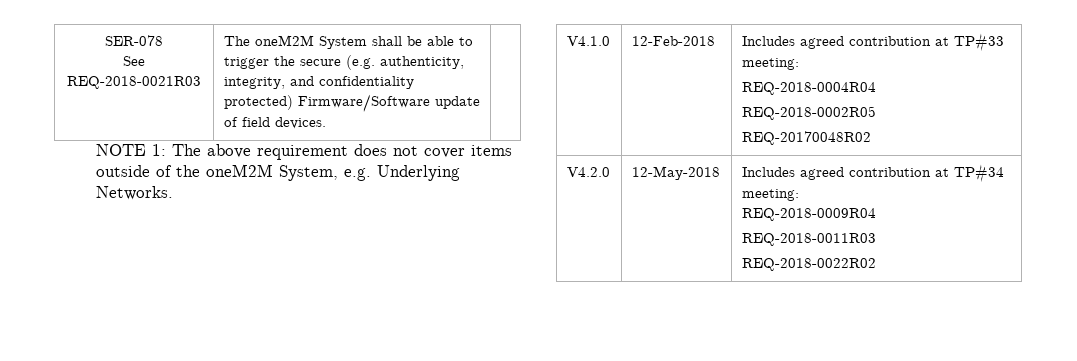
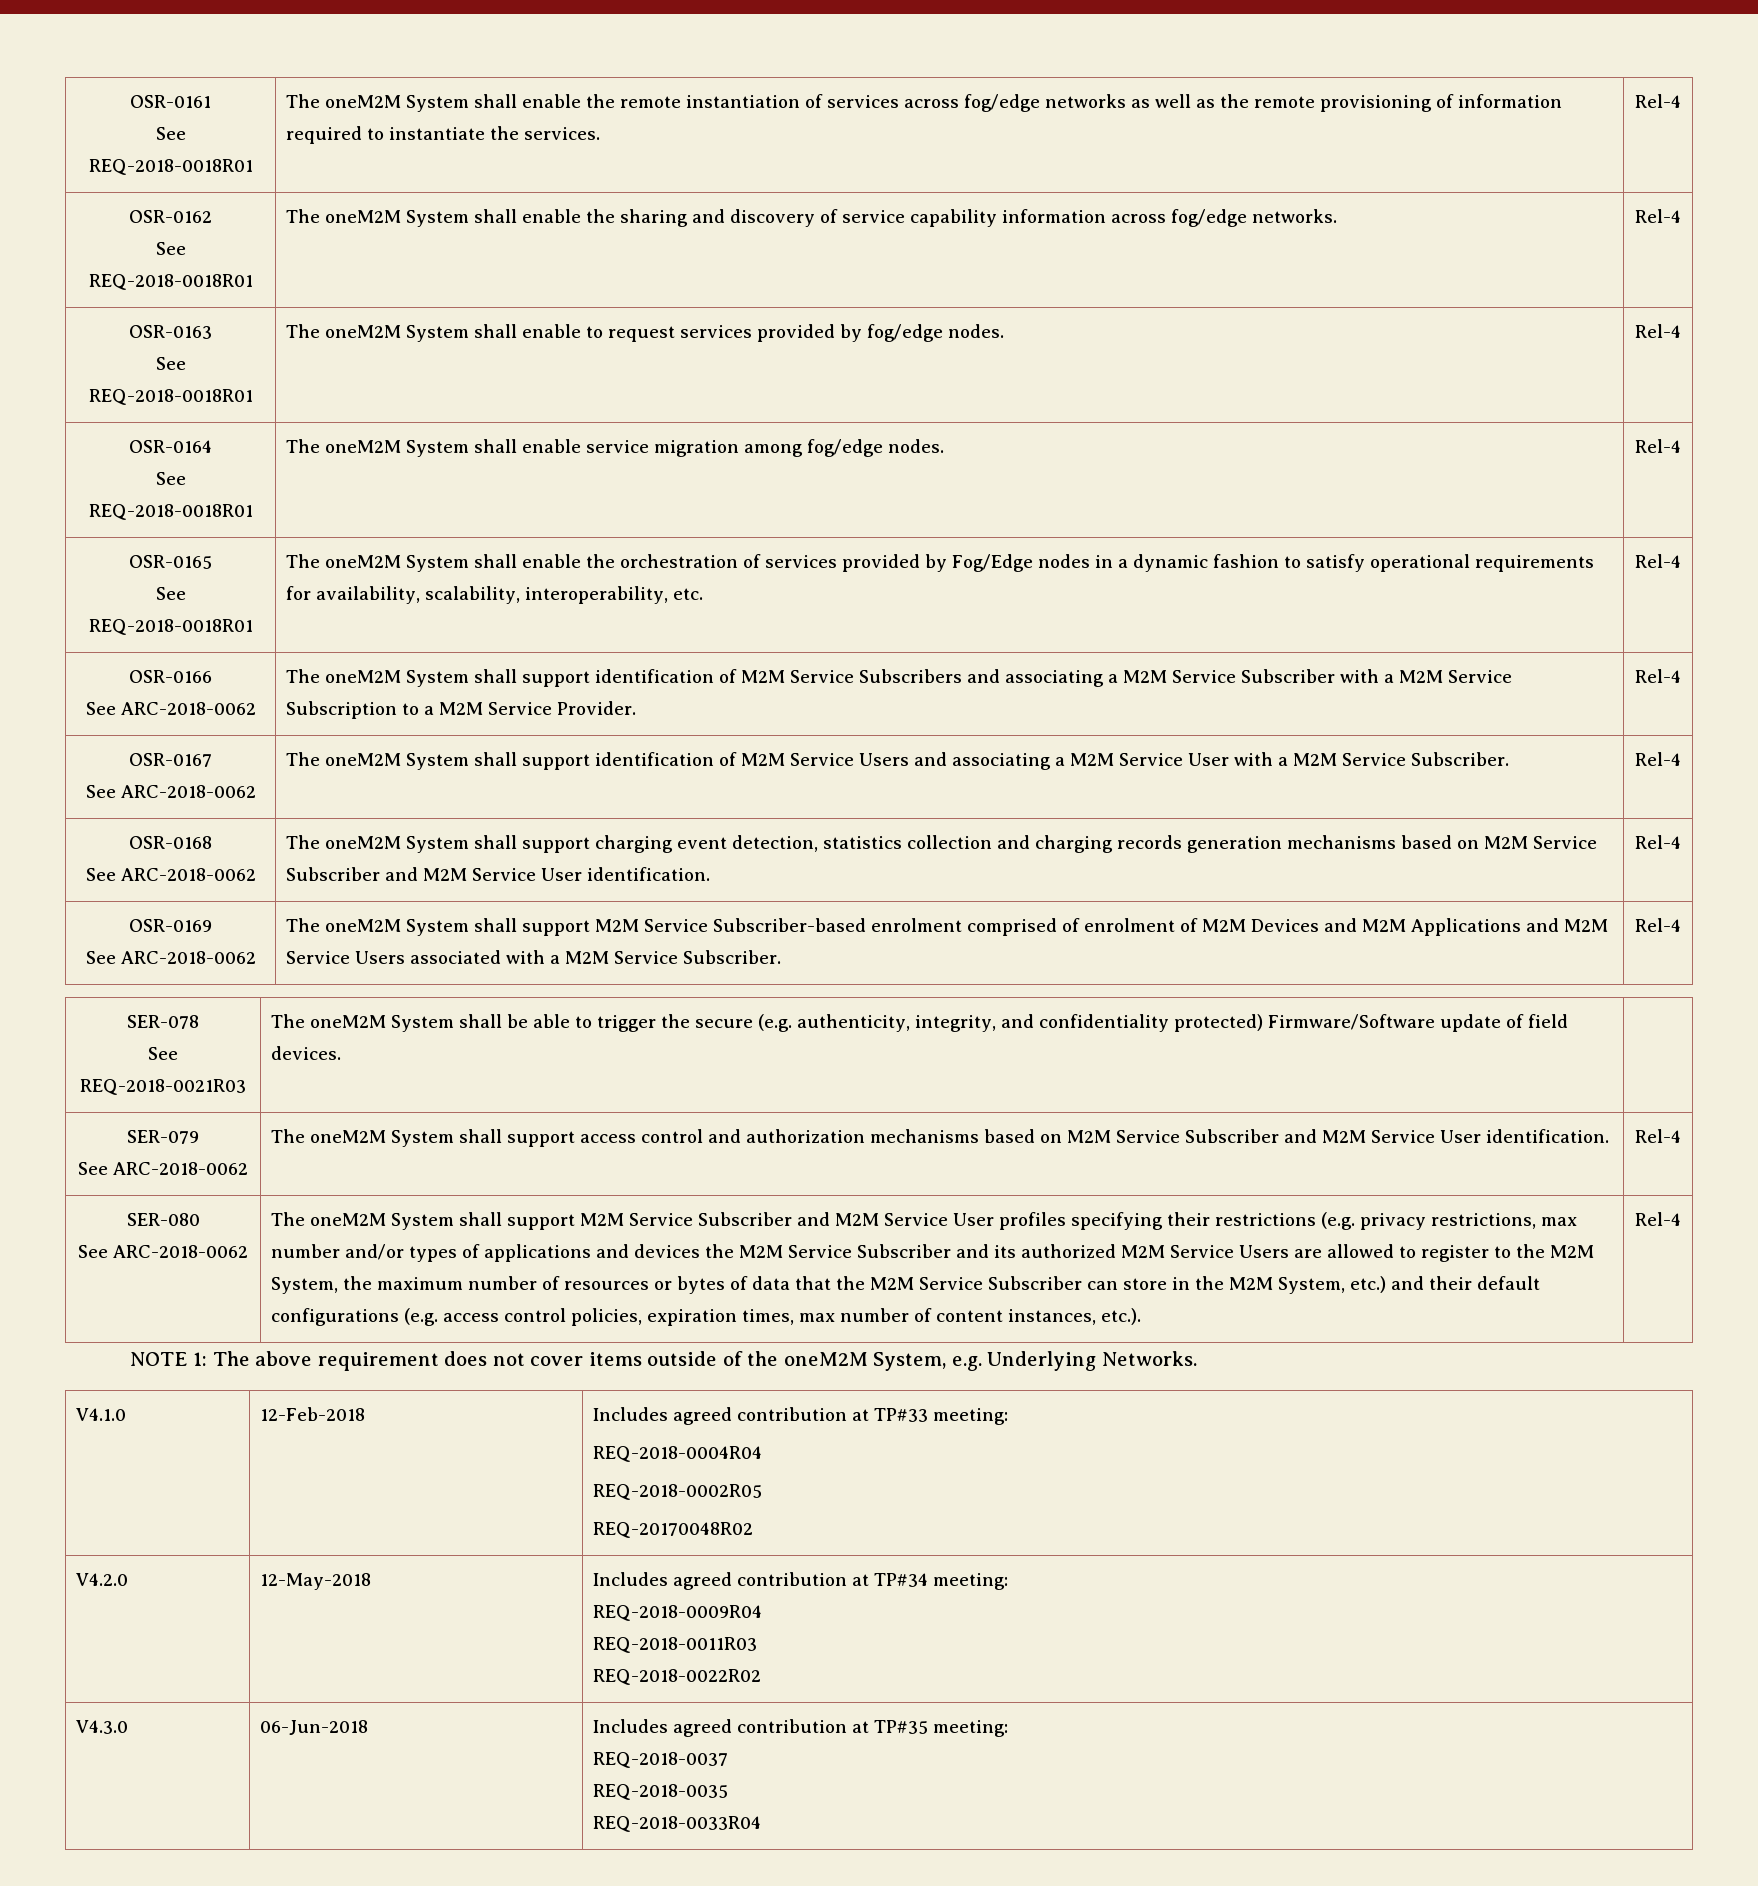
+ OSR-0161
+ See REQ-2018-0018R01 | The oneM2M System shall enable the remote instantiation of services across fog/edge networks as well as the remote provisioning of information required to instantiate the services. | Rel-4
+ OSR-0162
+ See REQ-2018-0018R01 | The oneM2M System shall enable the sharing and discovery of service capability information across fog/edge networks. | Rel-4
+ OSR-0163
+ See REQ-2018-0018R01 | The oneM2M System shall enable to request services provided by fog/edge nodes. | Rel-4
+ OSR-0164
+ See REQ-2018-0018R01 | The oneM2M System shall enable service migration among fog/edge nodes. | Rel-4
+ OSR-0165
+ See REQ-2018-0018R01 | The oneM2M System shall enable the orchestration of services provided by Fog/Edge nodes in a dynamic fashion to satisfy operational requirements for availability, scalability, interoperability, etc. | Rel-4
+ OSR-0166
+ See ARC-2018-0062 | The oneM2M System shall support identification of M2M Service Subscribers and associating a M2M Service Subscriber with a M2M Service Subscription to a M2M Service Provider. | Rel-4
+ OSR-0167
+ See ARC-2018-0062 | The oneM2M System shall support identification of M2M Service Users and associating a M2M Service User with a M2M Service Subscriber. | Rel-4
+ OSR-0168
+ See ARC-2018-0062 | The oneM2M System shall support charging event detection, statistics collection and charging records generation mechanisms based on M2M Service Subscriber and M2M Service User identification. | Rel-4
+ OSR-0169
+ See ARC-2018-0062 | The oneM2M System shall support M2M Service Subscriber-based enrolment comprised of enrolment of M2M Devices and M2M Applications and M2M Service Users associated with a M2M Service Subscriber. | Rel-4
+ SER-079
+ See ARC-2018-0062 | The oneM2M System shall support access control and authorization mechanisms based on M2M Service Subscriber and M2M Service User identification. | Rel-4
+ SER-080
+ See ARC-2018-0062 | The oneM2M System shall support M2M Service Subscriber and M2M Service User profiles specifying their restrictions (e.g. privacy restrictions, max number and/or types of applications and devices the M2M Service Subscriber and its authorized M2M Service Users are allowed to register to the M2M System, the maximum number of resources or bytes of data that the M2M Service Subscriber can store in the M2M System, etc.) and their default configurations (e.g. access control policies, expiration times, max number of content instances, etc.). | Rel-4
+ V4.3.0 | 06-Jun-2018 | Includes agreed contribution at TP#35 meeting:
+ REQ-2018-0037
+ REQ-2018-0035
+ REQ-2018-0033R04

